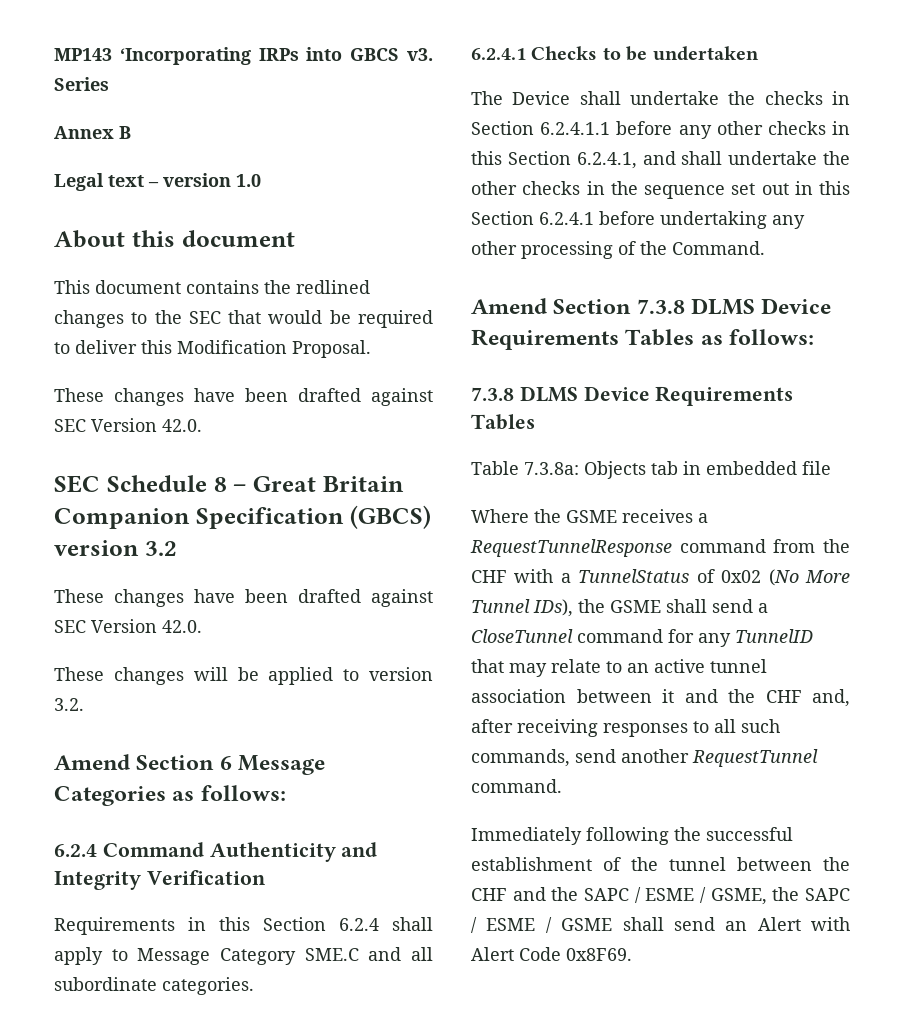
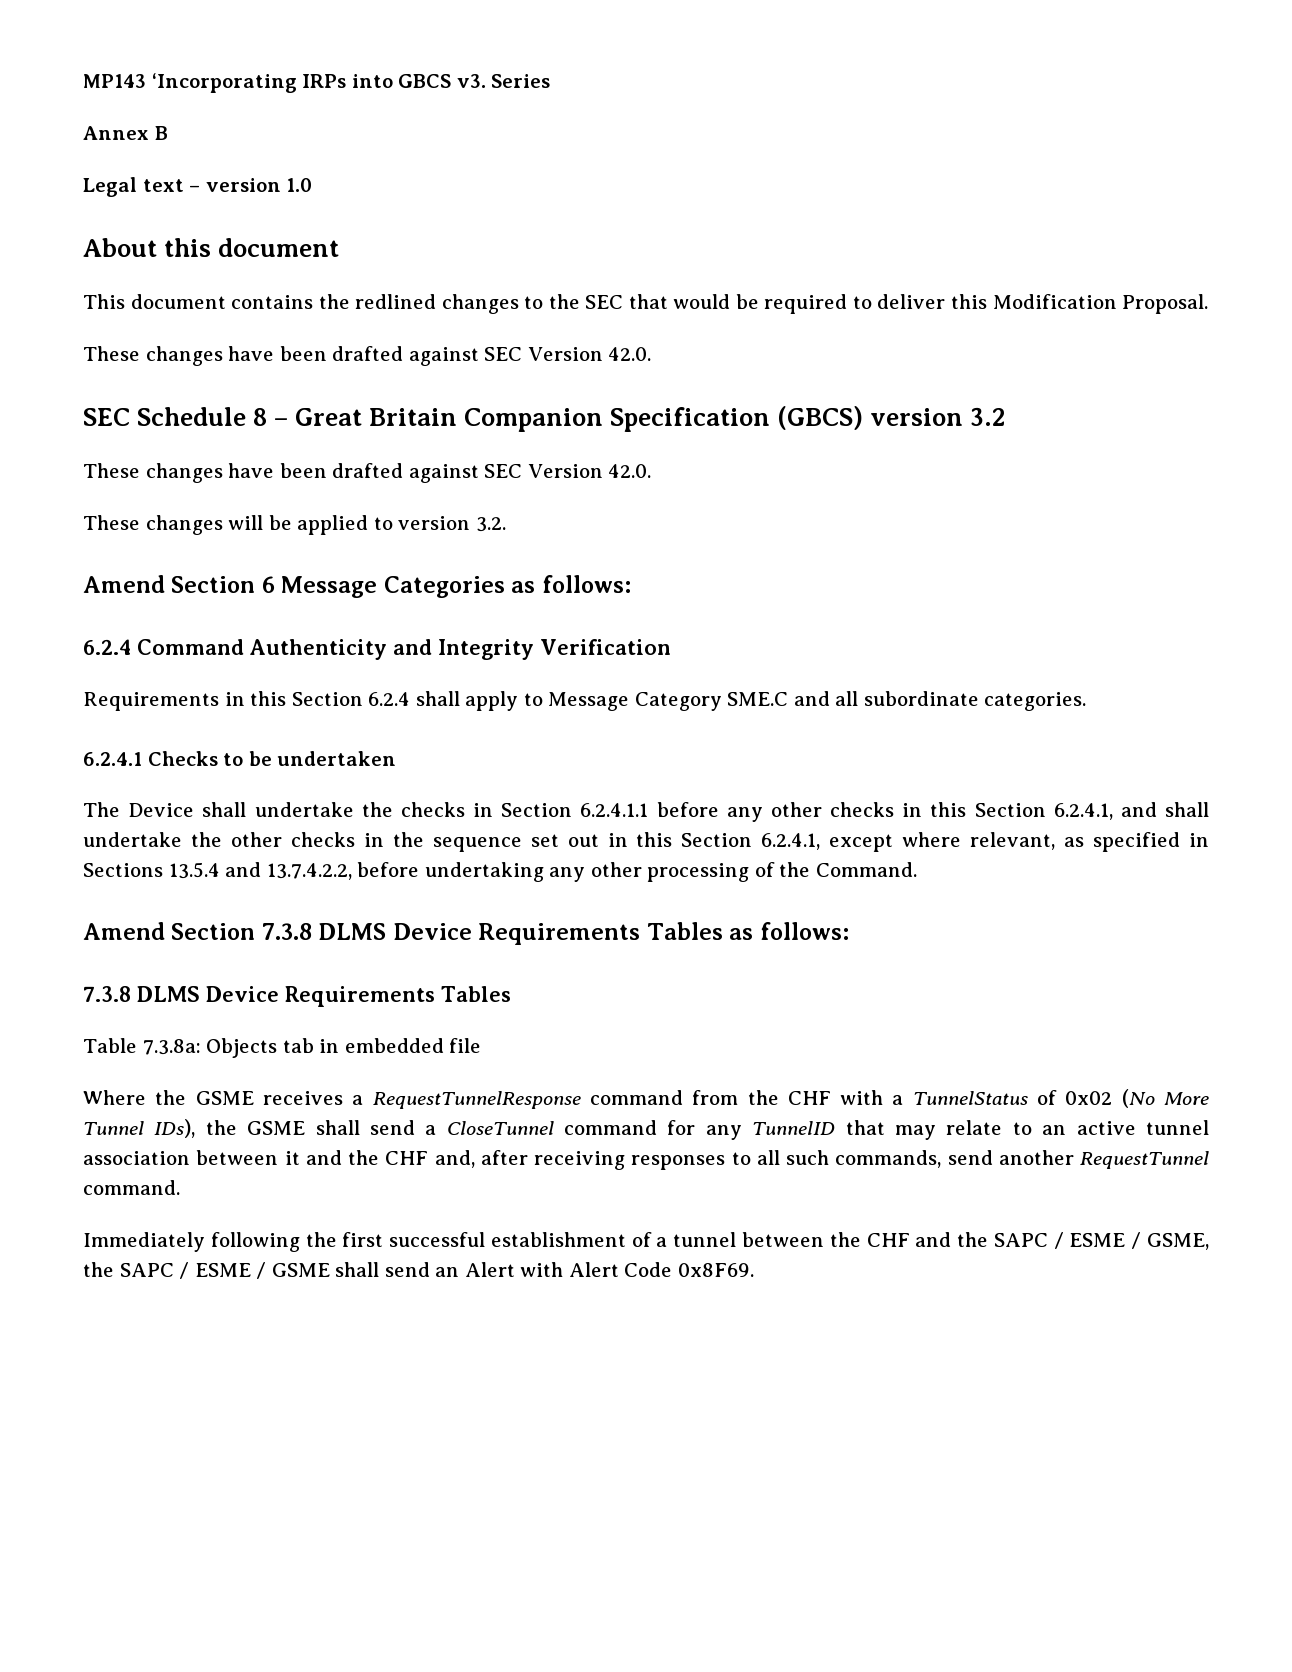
- The Device shall undertake the checks in Section 6.2.4.1.1 before any other checks in this Section 6.2.4.1, and shall undertake the other checks in the sequence set out in this Section 6.2.4.1 before undertaking any other processing of the Command.
+ The Device shall undertake the checks in Section 6.2.4.1.1 before any other checks in this Section 6.2.4.1, and shall undertake the other checks in the sequence set out in this Section 6.2.4.1, except where relevant, as specified in Sections 13.5.4 and 13.7.4.2.2, before undertaking any other processing of the Command.
- Immediately following the successful establishment of the tunnel between the CHF and the SAPC / ESME / GSME, the SAPC / ESME / GSME shall send an Alert with Alert Code 0x8F69.
+ Immediately following the first successful establishment of a tunnel between the CHF and the SAPC / ESME / GSME, the SAPC / ESME / GSME shall send an Alert with Alert Code 0x8F69.

